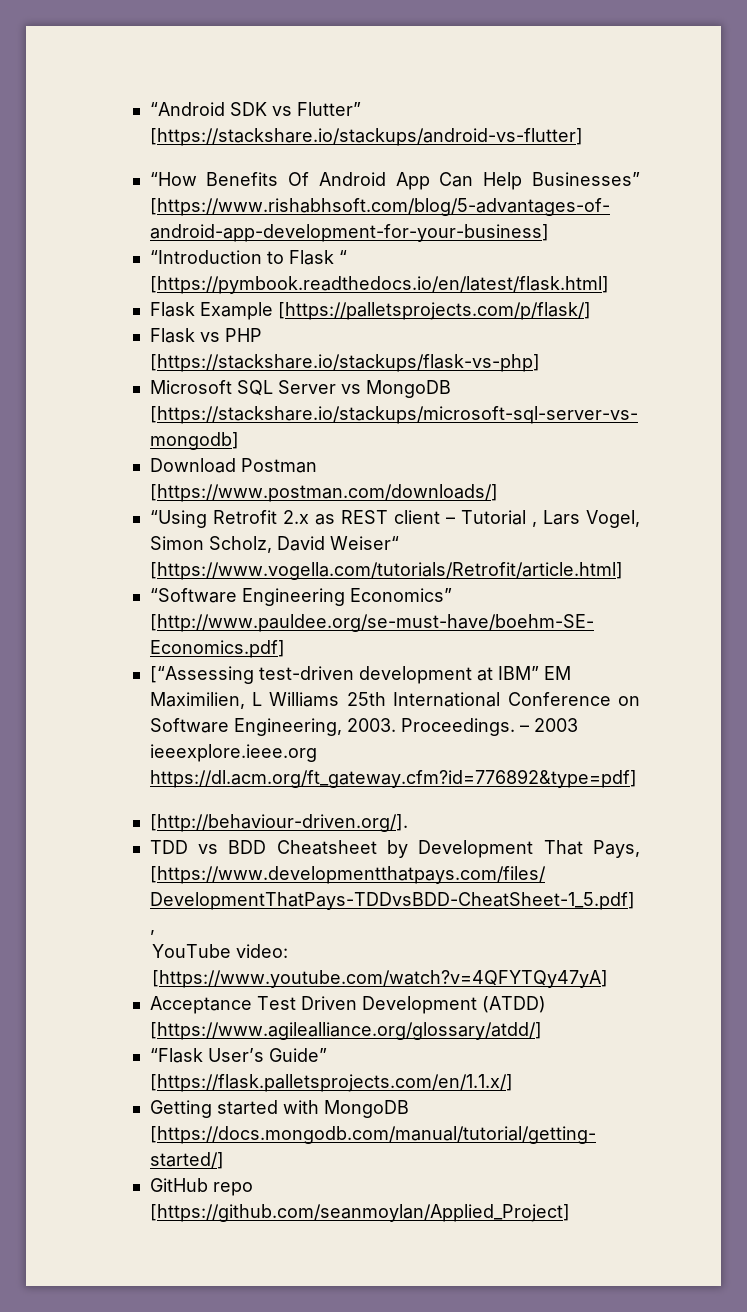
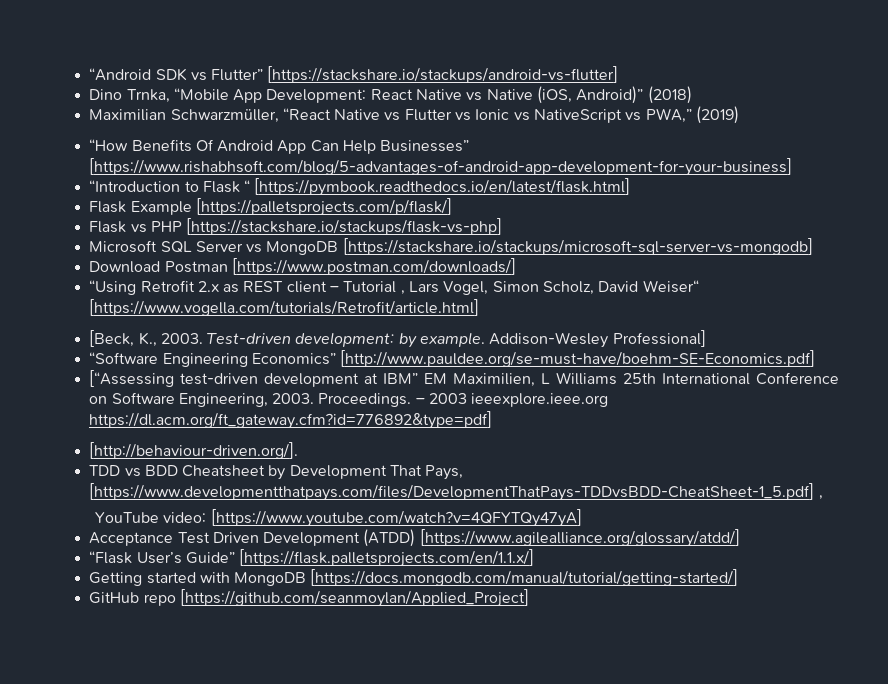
+ Dino Trnka, “Mobile App Development: React Native vs Native (iOS, Android)” (2018)
+ Maximilian Schwarzmüller, “React Native vs Flutter vs Ionic vs NativeScript vs PWA,” (2019)
+ [Beck, K., 2003. Test-driven development: by example. Addison-Wesley Professional]

